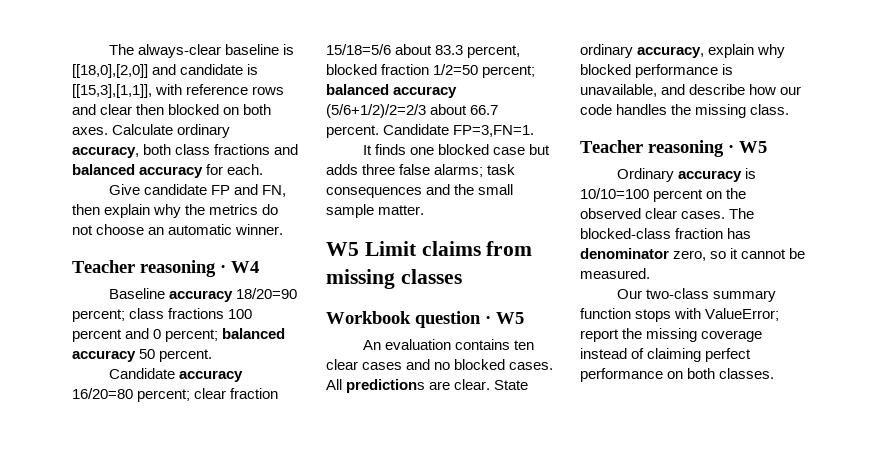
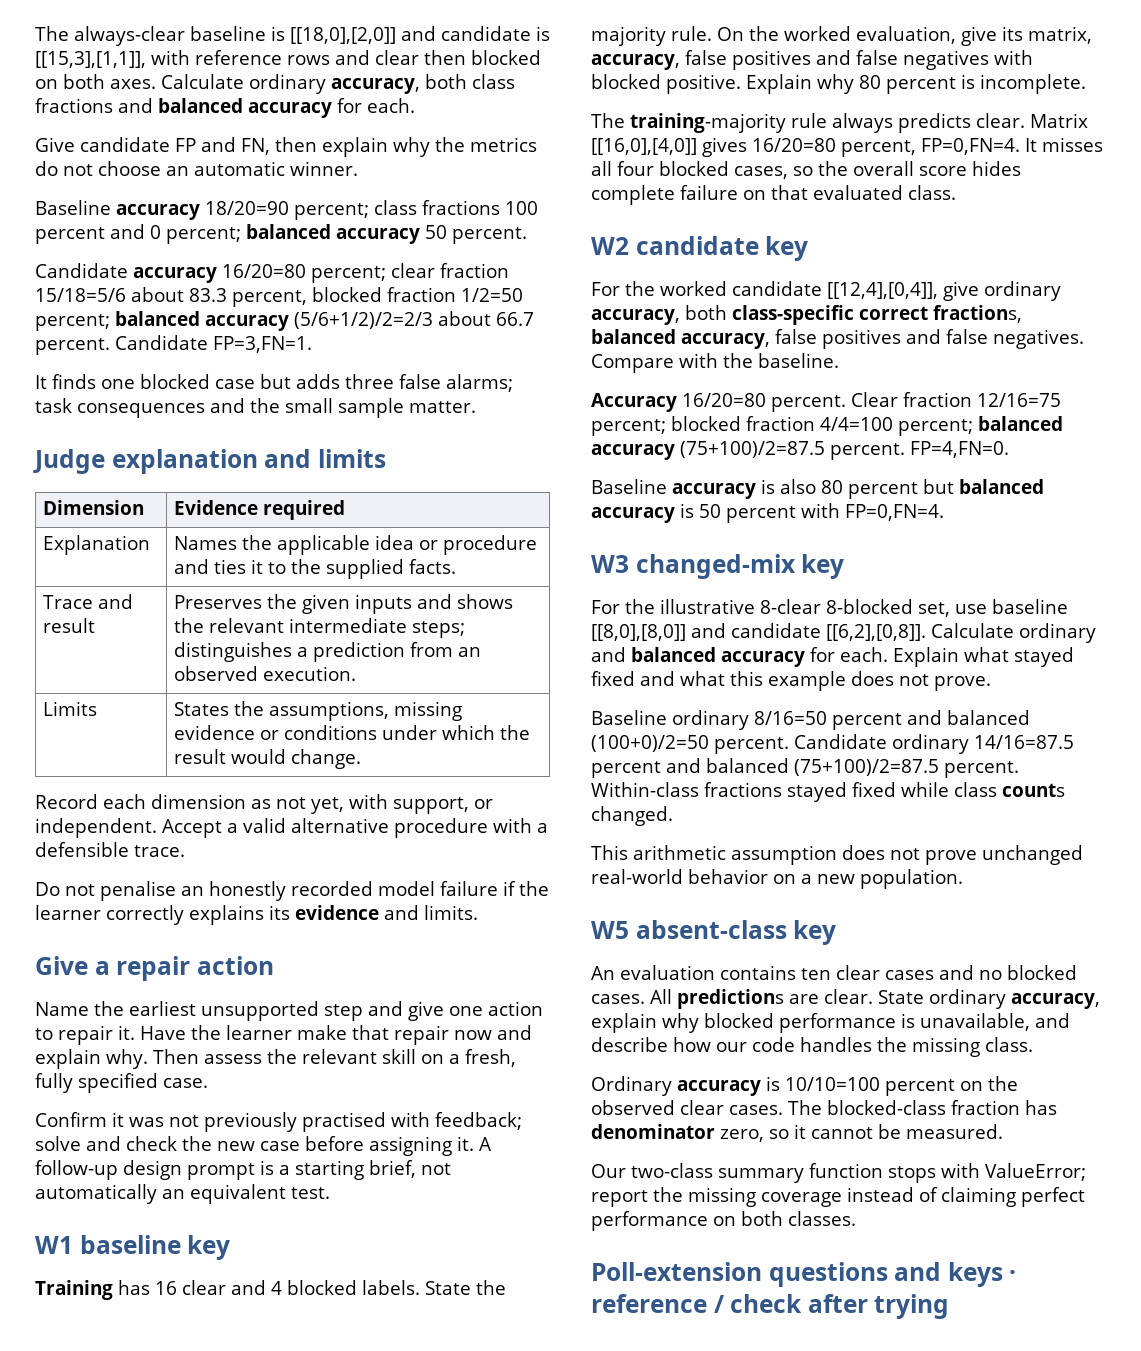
- Teacher reasoning · W4
- W5 Limit claims from missing classes
- Workbook question · W5
+ Judge explanation and limits
+ Dimension | Evidence required
+ Explanation | Names the applicable idea or procedure and ties it to the supplied facts.
+ Trace and result | Preserves the given inputs and shows the relevant intermediate steps; distinguishes a prediction from an observed execution.
+ Limits | States the assumptions, missing evidence or conditions under which the result would change.
+ Record each dimension as not yet, with support, or independent. Accept a valid alternative procedure with a defensible trace.
+ Do not penalise an honestly recorded model failure if the learner correctly explains its evidence and limits.
+ Give a repair action
+ Name the earliest unsupported step and give one action to repair it. Have the learner make that repair now and explain why. Then assess the relevant skill on a fresh, fully specified case.
+ Confirm it was not previously practised with feedback; solve and check the new case before assigning it. A follow-up design prompt is a starting brief, not automatically an equivalent test.
+ W1 baseline key
+ Training has 16 clear and 4 blocked labels. State the majority rule. On the worked evaluation, give its matrix, accuracy, false positives and false negatives with blocked positive. Explain why 80 percent is incomplete.
+ The training-majority rule always predicts clear. Matrix [[16,0],[4,0]] gives 16/20=80 percent, FP=0,FN=4. It misses all four blocked cases, so the overall score hides complete failure on that evaluated class.
+ W2 candidate key
+ For the worked candidate [[12,4],[0,4]], give ordinary accuracy, both class-specific correct fractions, balanced accuracy, false positives and false negatives. Compare with the baseline.
+ Accuracy 16/20=80 percent. Clear fraction 12/16=75 percent; blocked fraction 4/4=100 percent; balanced accuracy (75+100)/2=87.5 percent. FP=4,FN=0.
+ Baseline accuracy is also 80 percent but balanced accuracy is 50 percent with FP=0,FN=4.
+ W3 changed-mix key
+ For the illustrative 8-clear 8-blocked set, use baseline [[8,0],[8,0]] and candidate [[6,2],[0,8]]. Calculate ordinary and balanced accuracy for each. Explain what stayed fixed and what this example does not prove.
+ Baseline ordinary 8/16=50 percent and balanced (100+0)/2=50 percent. Candidate ordinary 14/16=87.5 percent and balanced (75+100)/2=87.5 percent. Within-class fractions stayed fixed while class counts changed.
+ This arithmetic assumption does not prove unchanged real-world behavior on a new population.
+ W5 absent-class key
- Teacher reasoning · W5
+ Poll-extension questions and keys · reference / check after trying

